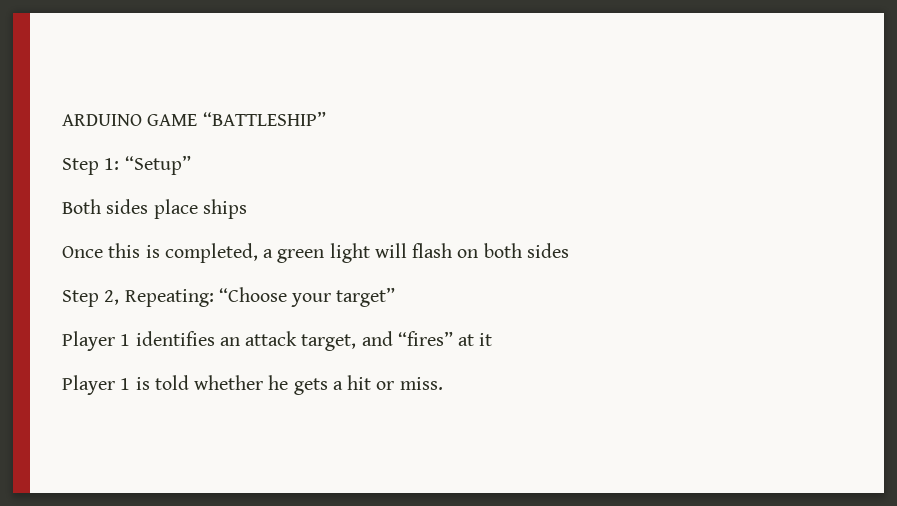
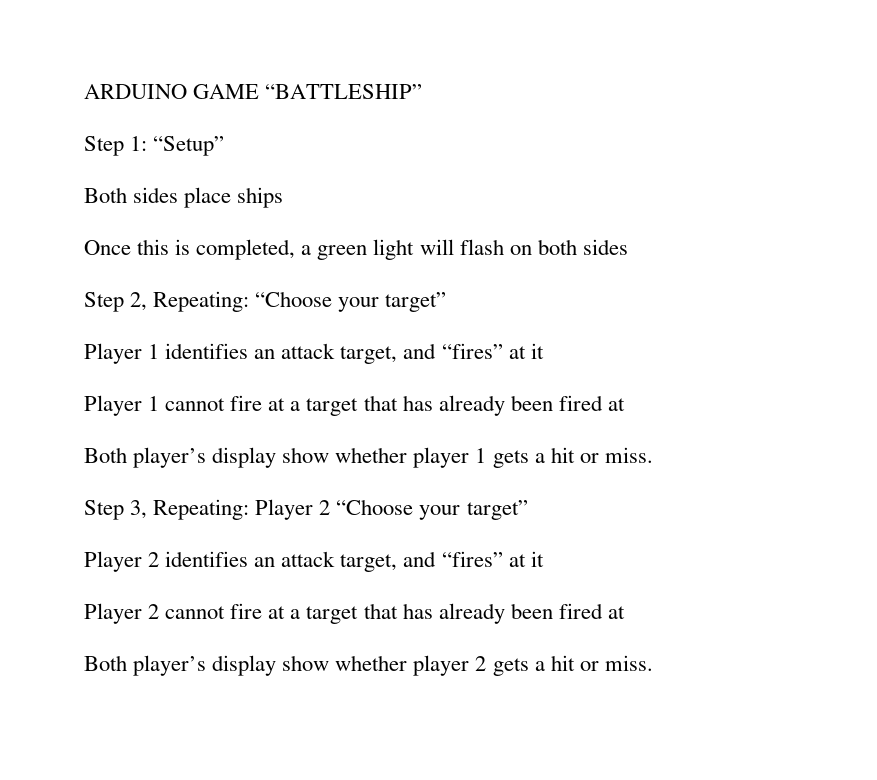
- Player 1 is told whether he gets a hit or miss.
+ Player 1 cannot fire at a target that has already been fired at
+ Both player’s display show whether player 1 gets a hit or miss.
+ Step 3, Repeating: Player 2 “Choose your target”
+ Player 2 identifies an attack target, and “fires” at it
+ Player 2 cannot fire at a target that has already been fired at
+ Both player’s display show whether player 2 gets a hit or miss.

